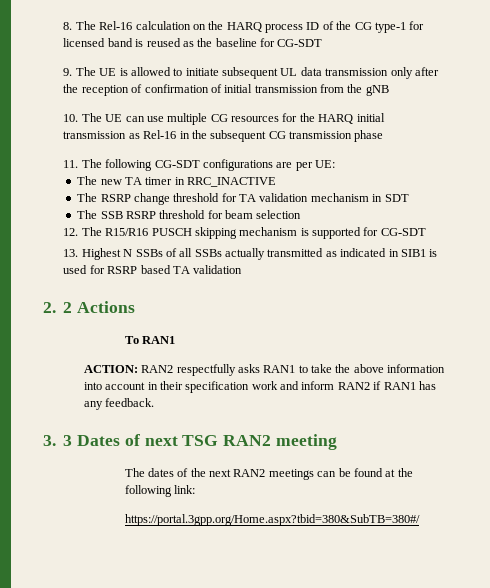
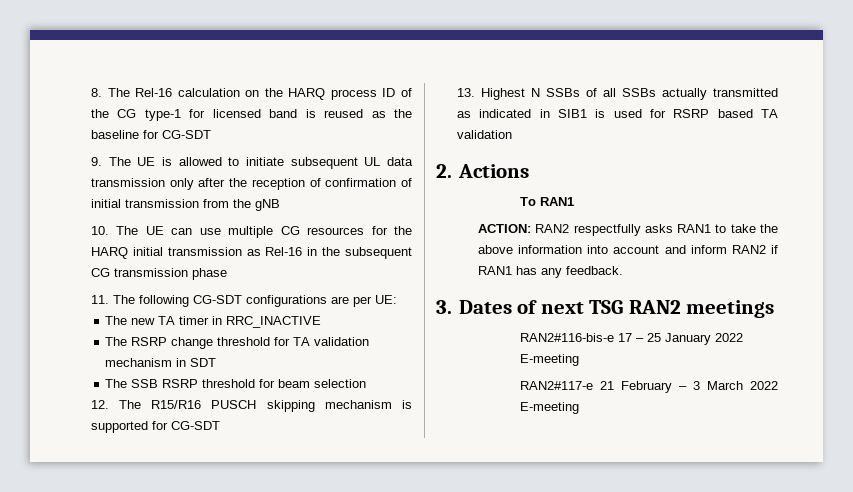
- 2. 2 Actions
+ 2. Actions
- ACTION: RAN2 respectfully asks RAN1 to take the above information into account in their specification work and inform RAN2 if RAN1 has any feedback.
+ ACTION: RAN2 respectfully asks RAN1 to take the above information into account and inform RAN2 if RAN1 has any feedback.
- 3. 3 Dates of next TSG RAN2 meeting
- The dates of the next RAN2 meetings can be found at the following link:
- https://portal.3gpp.org/Home.aspx?tbid=380&SubTB=380#/
+ 3. Dates of next TSG RAN2 meetings
+ RAN2#116-bis-e 17 – 25 January 2022 E-meeting
+ RAN2#117-e 21 February – 3 March 2022 E-meeting

